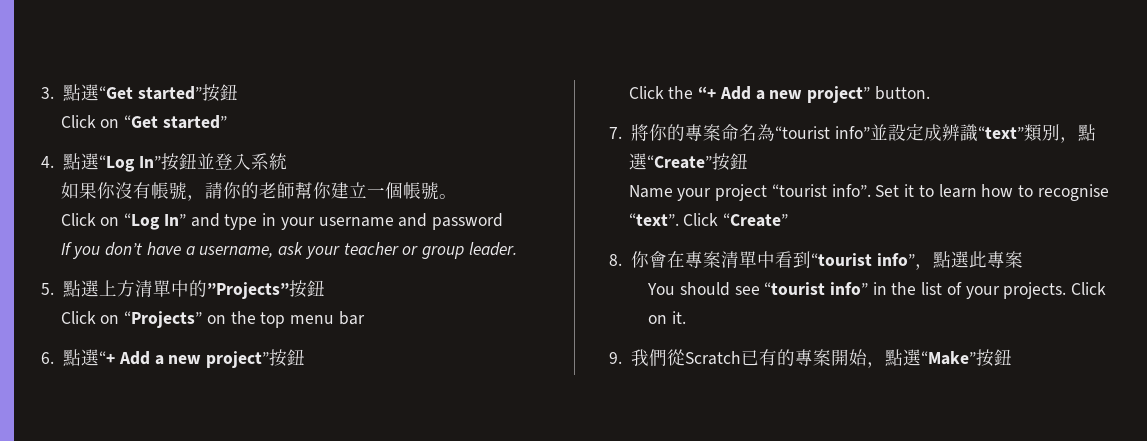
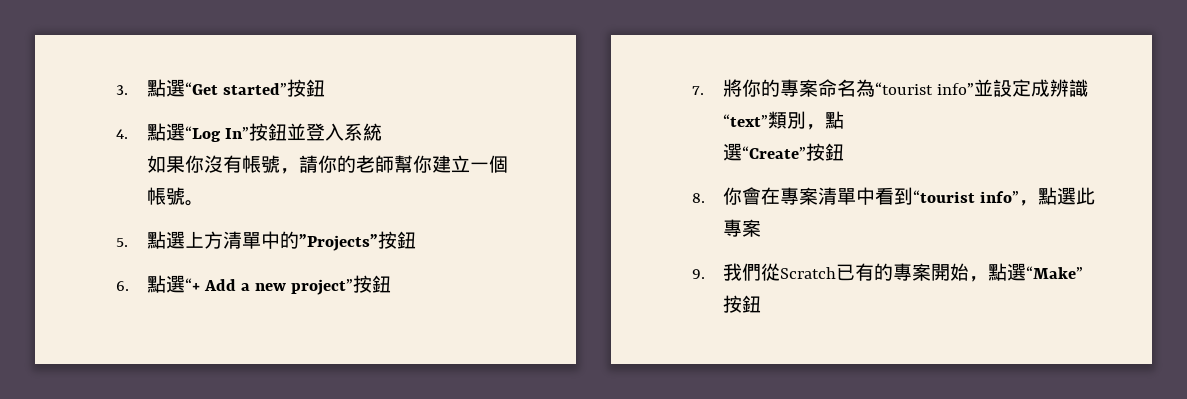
- Click on “Get started”
- Click on “Log In” and type in your username and password
- If you don’t have a username, ask your teacher or group leader.
- Click on “Projects” on the top menu bar
- Click the “+ Add a new project” button.
- Name your project “tourist info”. Set it to learn how to recognise “text”. Click “Create”
- You should see “tourist info” in the list of your projects. Click on it.

